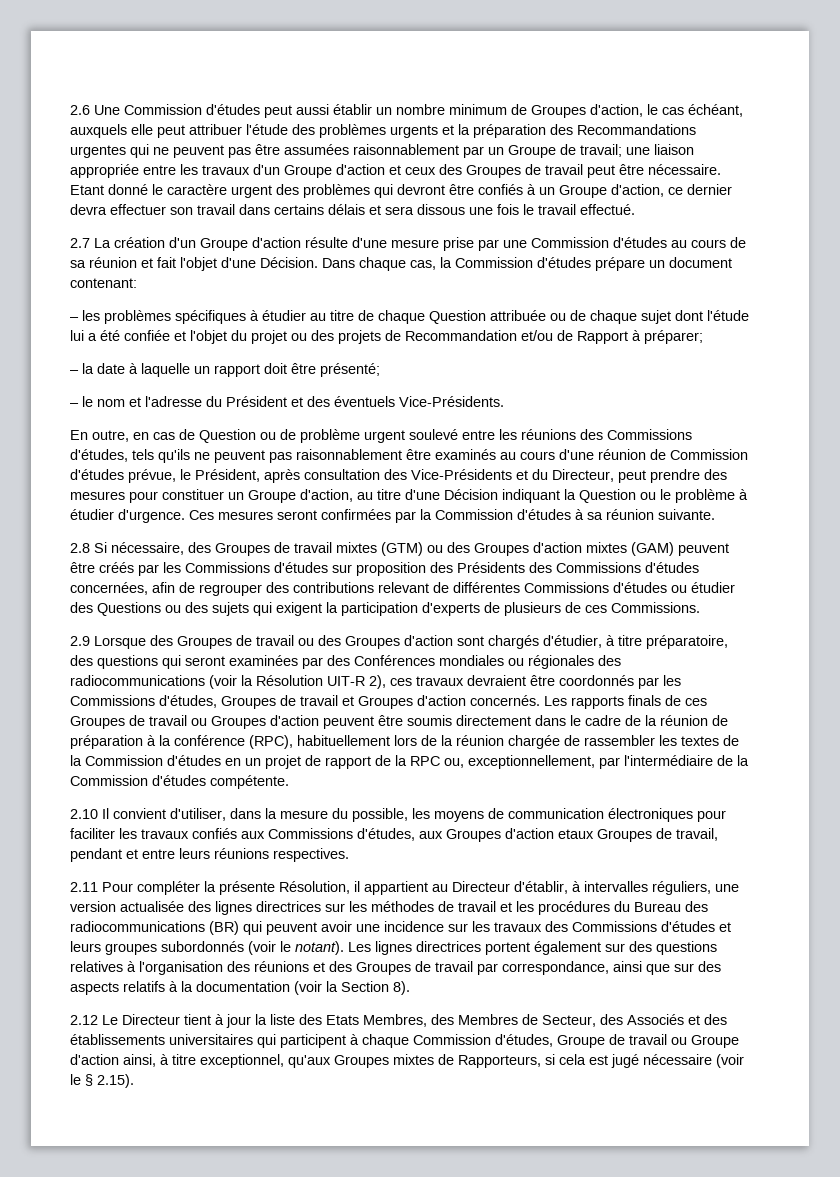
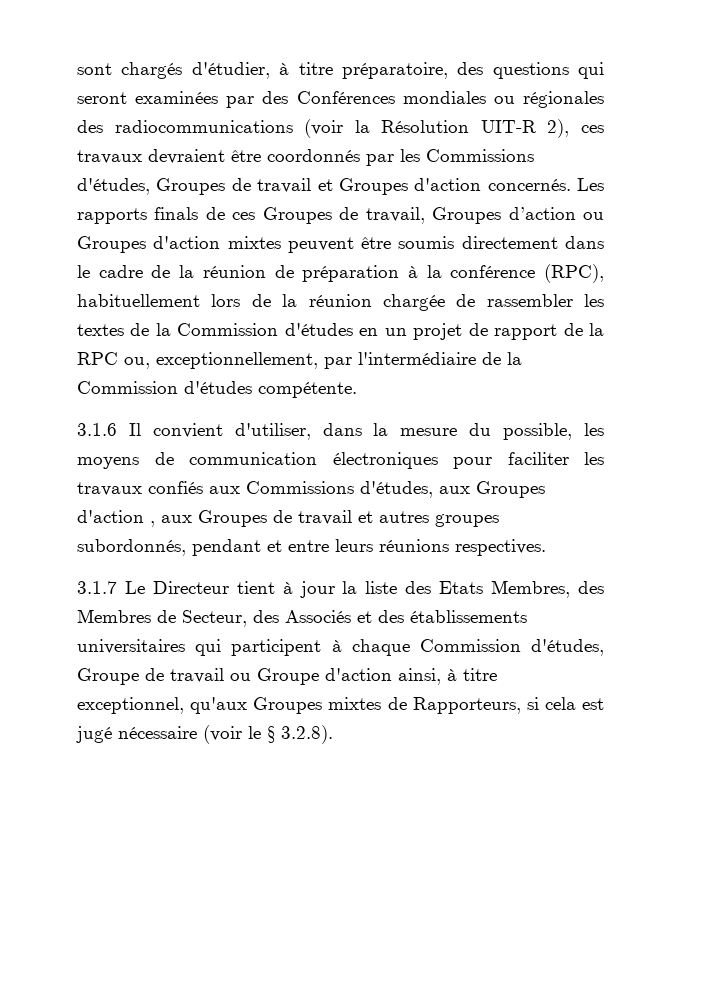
- 2.6 Une Commission d'études peut aussi établir un nombre minimum de Groupes d'action, le cas échéant, auxquels elle peut attribuer l'étude des problèmes urgents et la préparation des Recommandations urgentes qui ne peuvent pas être assumées raisonnablement par un Groupe de travail; une liaison appropriée entre les travaux d'un Groupe d'action et ceux des Groupes de travail peut être nécessaire. Etant donné le caractère urgent des problèmes qui devront être confiés à un Groupe d'action, ce dernier devra effectuer son travail dans certains délais et sera dissous une fois le travail effectué.
- 2.7 La création d'un Groupe d'action résulte d'une mesure prise par une Commission d'études au cours de sa réunion et fait l'objet d'une Décision. Dans chaque cas, la Commission d'études prépare un document contenant:
- – les problèmes spécifiques à étudier au titre de chaque Question attribuée ou de chaque sujet dont l'étude lui a été confiée et l'objet du projet ou des projets de Recommandation et/ou de Rapport à préparer;
- – la date à laquelle un rapport doit être présenté;
- – le nom et l'adresse du Président et des éventuels Vice-Présidents.
- En outre, en cas de Question ou de problème urgent soulevé entre les réunions des Commissions d'études, tels qu'ils ne peuvent pas raisonnablement être examinés au cours d'une réunion de Commission d'études prévue, le Président, après consultation des Vice-Présidents et du Directeur, peut prendre des mesures pour constituer un Groupe d'action, au titre d'une Décision indiquant la Question ou le problème à étudier d'urgence. Ces mesures seront confirmées par la Commission d'études à sa réunion suivante.
- 2.8 Si nécessaire, des Groupes de travail mixtes (GTM) ou des Groupes d'action mixtes (GAM) peuvent être créés par les Commissions d'études sur proposition des Présidents des Commissions d'études concernées, afin de regrouper des contributions relevant de différentes Commissions d'études ou étudier des Questions ou des sujets qui exigent la participation d'experts de plusieurs de ces Commissions.
- 2.9 Lorsque des Groupes de travail ou des Groupes d'action sont chargés d'étudier, à titre préparatoire, des questions qui seront examinées par des Conférences mondiales ou régionales des radiocommunications (voir la Résolution UIT-R 2), ces travaux devraient être coordonnés par les Commissions d'études, Groupes de travail et Groupes d'action concernés.
+ sont chargés d'étudier, à titre préparatoire, des questions qui seront examinées par des Conférences mondiales ou régionales des radiocommunications (voir la Résolution UIT-R 2), ces travaux devraient être coordonnés par les Commissions d'études, Groupes de travail et Groupes d'action concernés.
- Les rapports finals de ces Groupes de travail ou Groupes d'action peuvent être soumis directement dans le cadre de la réunion de préparation à la conférence (RPC), habituellement lors de la réunion chargée de rassembler les textes de la Commission d'études en un projet de rapport de la RPC ou, exceptionnellement, par l'intermédiaire de la Commission d'études compétente.
+ Les rapports finals de ces Groupes de travail, Groupes d’action ou Groupes d'action mixtes peuvent être soumis directement dans le cadre de la réunion de préparation à la conférence (RPC), habituellement lors de la réunion chargée de rassembler les textes de la Commission d'études en un projet de rapport de la RPC ou, exceptionnellement, par l'intermédiaire de la Commission d'études compétente.
- 2.10 Il convient d'utiliser, dans la mesure du possible, les moyens de communication électroniques pour faciliter les travaux confiés aux Commissions d'études, aux Groupes d'action etaux Groupes de travail, pendant et entre leurs réunions respectives.
+ 3.1.6 Il convient d'utiliser, dans la mesure du possible, les moyens de communication électroniques pour faciliter les travaux confiés aux Commissions d'études, aux Groupes d'action , aux Groupes de travail et autres groupes subordonnés, pendant et entre leurs réunions respectives.
- 2.11 Pour compléter la présente Résolution, il appartient au Directeur d'établir, à intervalles réguliers, une version actualisée des lignes directrices sur les méthodes de travail et les procédures du Bureau des radiocommunications (BR) qui peuvent avoir une incidence sur les travaux des Commissions d'études et leurs groupes subordonnés (voir le notant). Les lignes directrices portent également sur des questions relatives à l'organisation des réunions et des Groupes de travail par correspondance, ainsi que sur des aspects relatifs à la documentation (voir la Section 8).
- 2.12 Le Directeur tient à jour la liste des Etats Membres, des Membres de Secteur, des Associés et des établissements universitaires qui participent à chaque Commission d'études, Groupe de travail ou Groupe d'action ainsi, à titre exceptionnel, qu'aux Groupes mixtes de Rapporteurs, si cela est jugé nécessaire (voir le § 2.15).
+ 3.1.7 Le Directeur tient à jour la liste des Etats Membres, des Membres de Secteur, des Associés et des établissements universitaires qui participent à chaque Commission d'études, Groupe de travail ou Groupe d'action ainsi, à titre exceptionnel, qu'aux Groupes mixtes de Rapporteurs, si cela est jugé nécessaire (voir le § 3.2.8).

